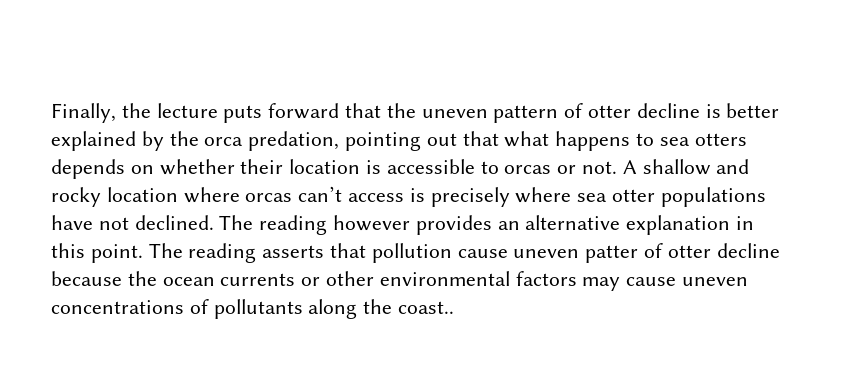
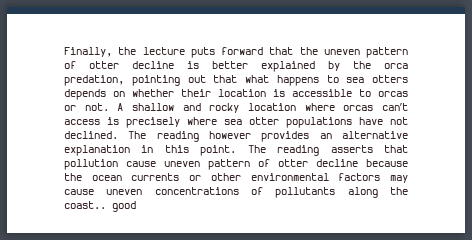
- The reading asserts that pollution cause uneven patter of otter decline because the ocean currents or other environmental factors may cause uneven concentrations of pollutants along the coast..
+ The reading asserts that pollution cause uneven pattern of otter decline because the ocean currents or other environmental factors may cause uneven concentrations of pollutants along the coast.. good

